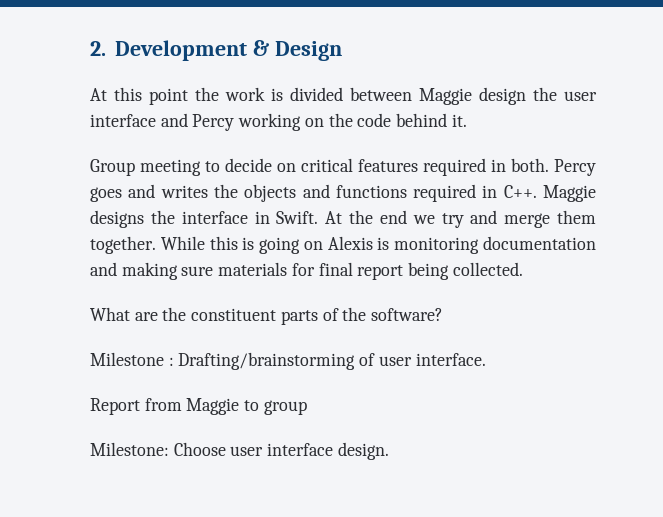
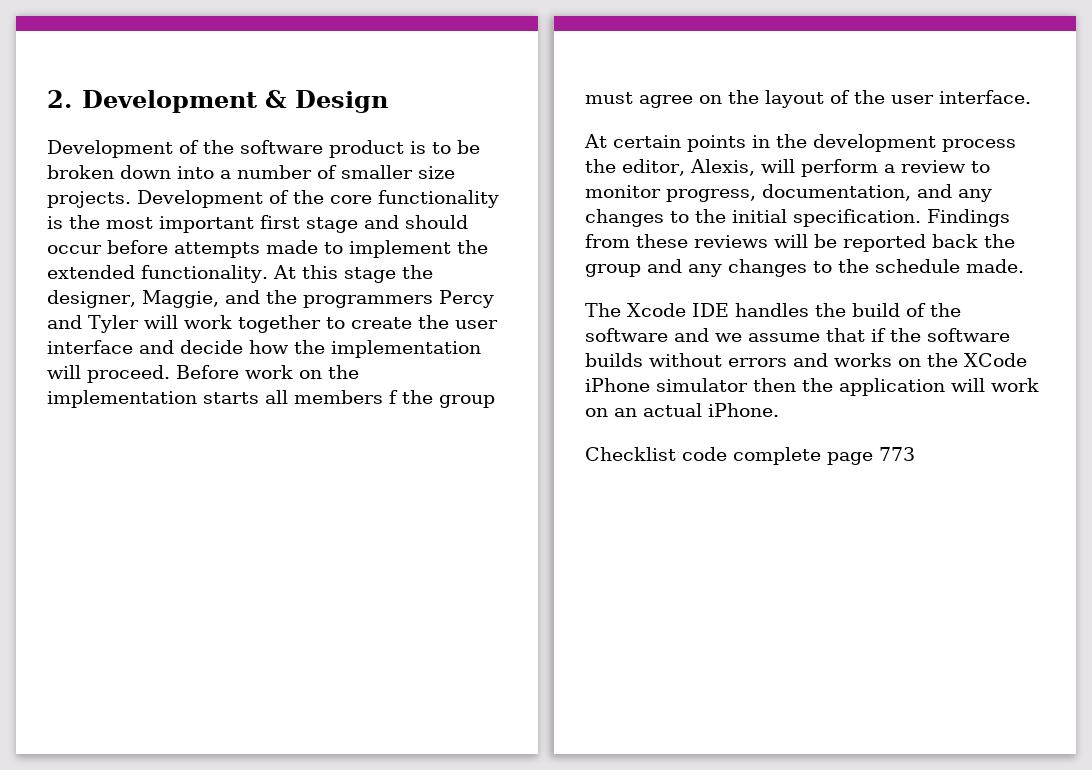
- At this point the work is divided between Maggie design the user interface and Percy working on the code behind it.
- Group meeting to decide on critical features required in both. Percy goes and writes the objects and functions required in C++. Maggie designs the interface in Swift. At the end we try and merge them together. While this is going on Alexis is monitoring documentation and making sure materials for final report being collected.
- What are the constituent parts of the software?
- Milestone : Drafting/brainstorming of user interface.
- Report from Maggie to group
- Milestone: Choose user interface design.
+ Development of the software product is to be broken down into a number of smaller size projects. Development of the core functionality is the most important first stage and should occur before attempts made to implement the extended functionality. At this stage the designer, Maggie, and the programmers Percy and Tyler will work together to create the user interface and decide how the implementation will proceed. Before work on the implementation starts all members f the group must agree on the layout of the user interface.
+ At certain points in the development process the editor, Alexis, will perform a review to monitor progress, documentation, and any changes to the initial specification. Findings from these reviews will be reported back the group and any changes to the schedule made.
+ The Xcode IDE handles the build of the software and we assume that if the software builds without errors and works on the XCode iPhone simulator then the application will work on an actual iPhone.
+ Checklist code complete page 773

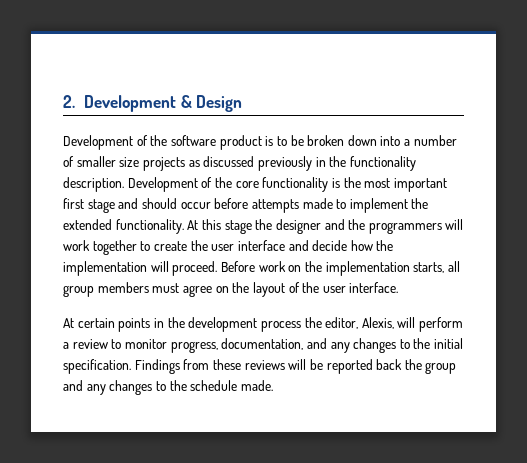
- Development of the software product is to be broken down into a number of smaller size projects.
+ Development of the software product is to be broken down into a number of smaller size projects as discussed previously in the functionality description.
- At this stage the designer, Maggie, and the programmers Percy and Tyler will work together to create the user interface and decide how the implementation will proceed.
+ At this stage the designer and the programmers will work together to create the user interface and decide how the implementation will proceed.
- Before work on the implementation starts all members f the group must agree on the layout of the user interface.
+ Before work on the implementation starts, all group members must agree on the layout of the user interface.
- The Xcode IDE handles the build of the software and we assume that if the software builds without errors and works on the XCode iPhone simulator then the application will work on an actual iPhone.
- Checklist code complete page 773

